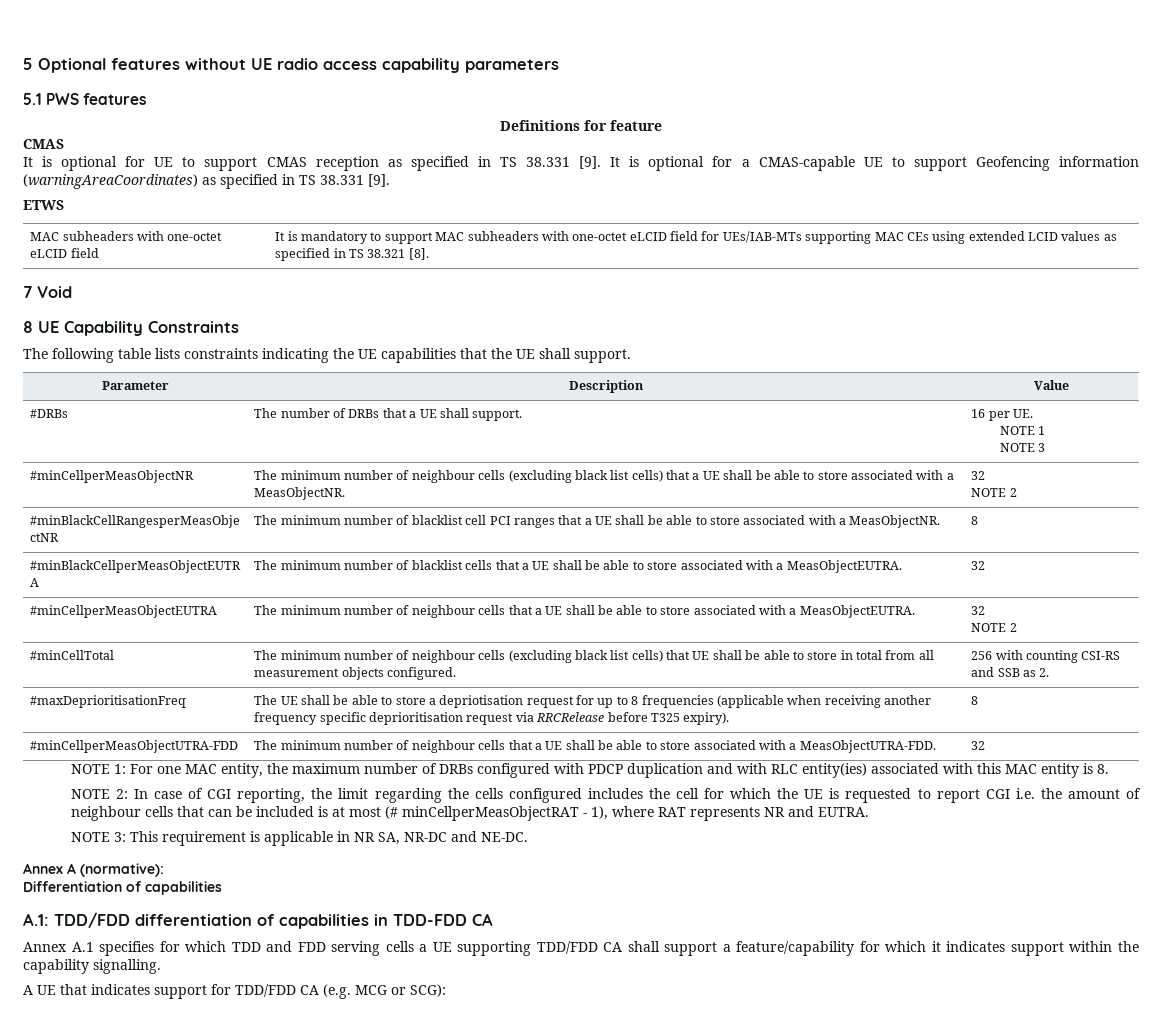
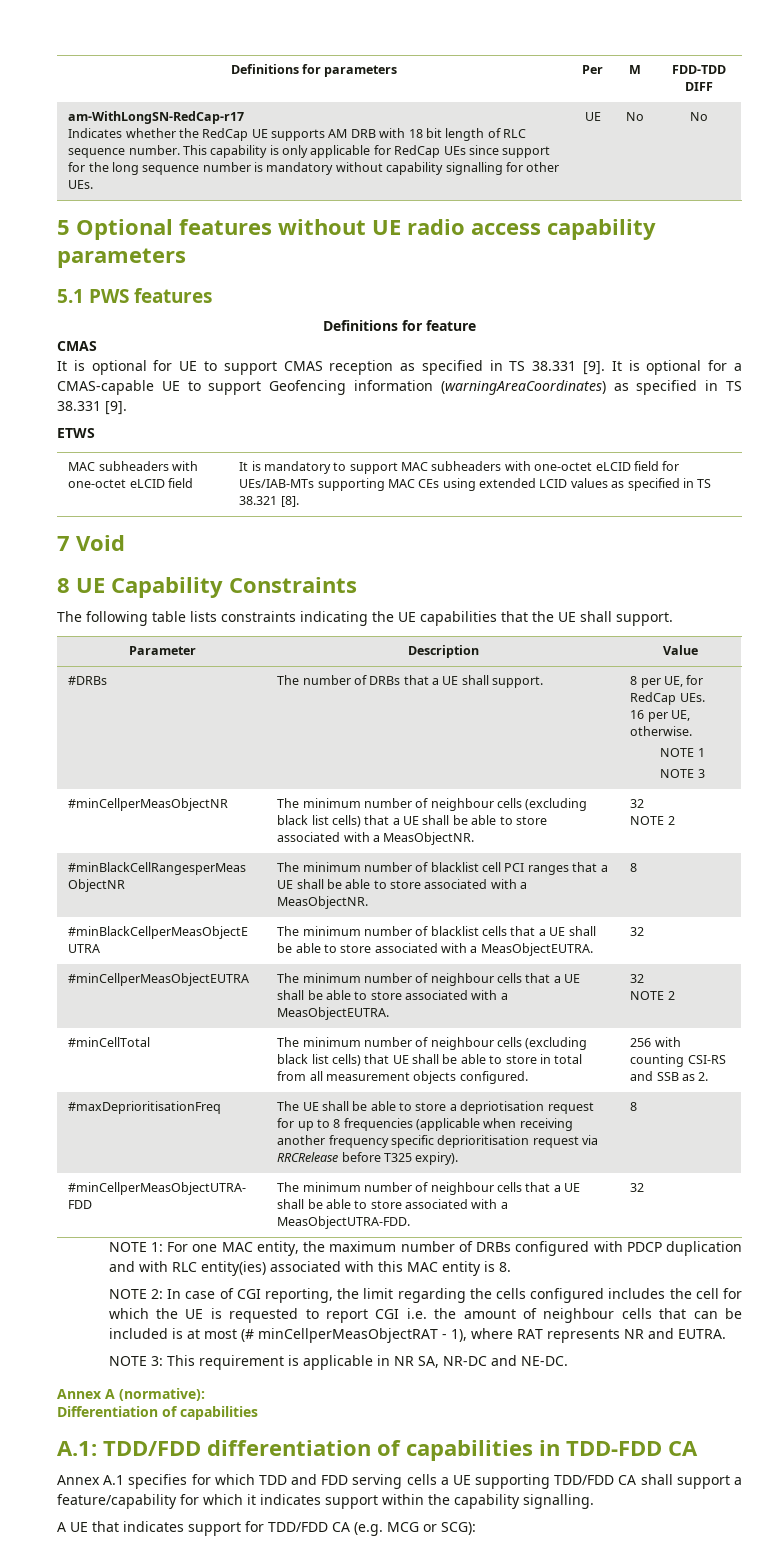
+ Definitions for parameters | Per | M | FDD-TDD DIFF
+ am-WithLongSN-RedCap-r17
+ Indicates whether the RedCap UE supports AM DRB with 18 bit length of RLC sequence number. This capability is only applicable for RedCap UEs since support for the long sequence number is mandatory without capability signalling for other UEs. | UE | No | No
- #DRBs | The number of DRBs that a UE shall support. | 16 per UE.
+ #DRBs | The number of DRBs that a UE shall support. | 8 per UE, for RedCap UEs.
+ 16 per UE, otherwise.

